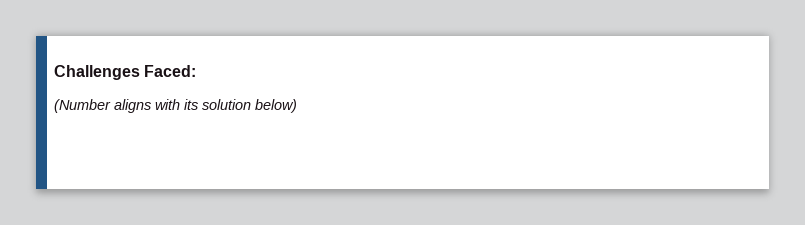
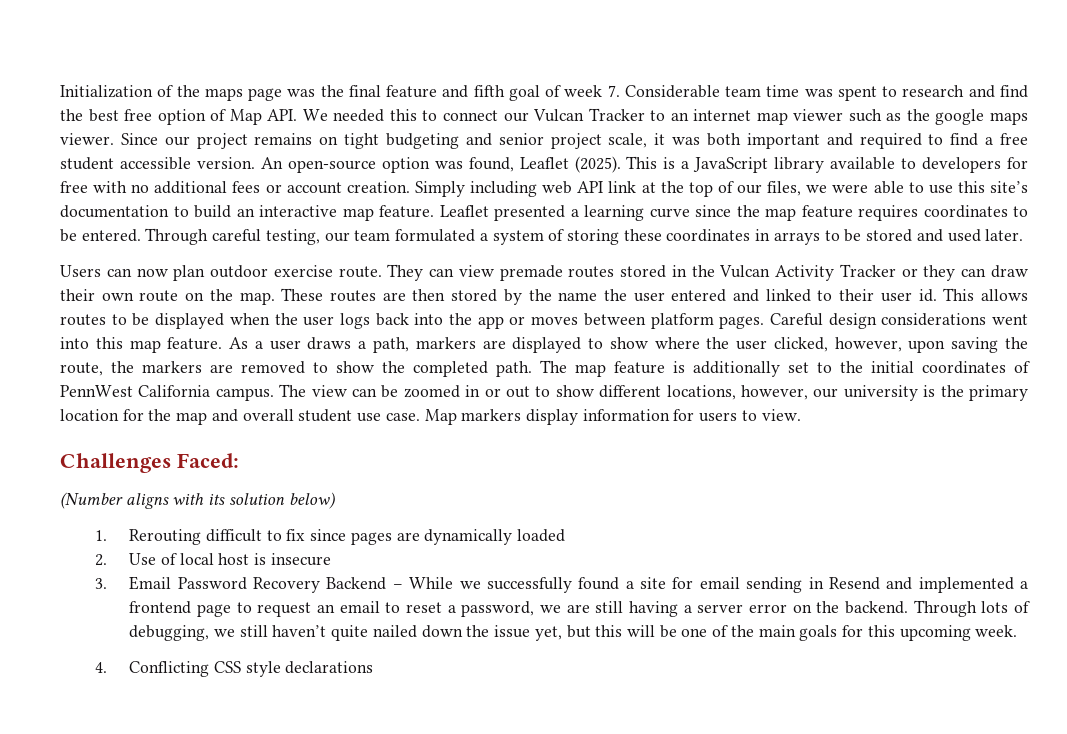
+ Initialization of the maps page was the final feature and fifth goal of week 7. Considerable team time was spent to research and find the best free option of Map API. We needed this to connect our Vulcan Tracker to an internet map viewer such as the google maps viewer. Since our project remains on tight budgeting and senior project scale, it was both important and required to find a free student accessible version. An open-source option was found, Leaflet (2025). This is a JavaScript library available to developers for free with no additional fees or account creation. Simply including web API link at the top of our files, we were able to use this site’s documentation to build an interactive map feature. Leaflet presented a learning curve since the map feature requires coordinates to be entered. Through careful testing, our team formulated a system of storing these coordinates in arrays to be stored and used later.
+ Users can now plan outdoor exercise route. They can view premade routes stored in the Vulcan Activity Tracker or they can draw their own route on the map. These routes are then stored by the name the user entered and linked to their user id. This allows routes to be displayed when the user logs back into the app or moves between platform pages. Careful design considerations went into this map feature. As a user draws a path, markers are displayed to show where the user clicked, however, upon saving the route, the markers are removed to show the completed path. The map feature is additionally set to the initial coordinates of PennWest California campus. The view can be zoomed in or out to show different locations, however, our university is the primary location for the map and overall student use case. Map markers display information for users to view.
+ 1. Rerouting difficult to fix since pages are dynamically loaded
+ 2. Use of local host is insecure
+ 3. Email Password Recovery Backend – While we successfully found a site for email sending in Resend and implemented a frontend page to request an email to reset a password, we are still having a server error on the backend. Through lots of debugging, we still haven’t quite nailed down the issue yet, but this will be one of the main goals for this upcoming week.
+ 4. Conflicting CSS style declarations

